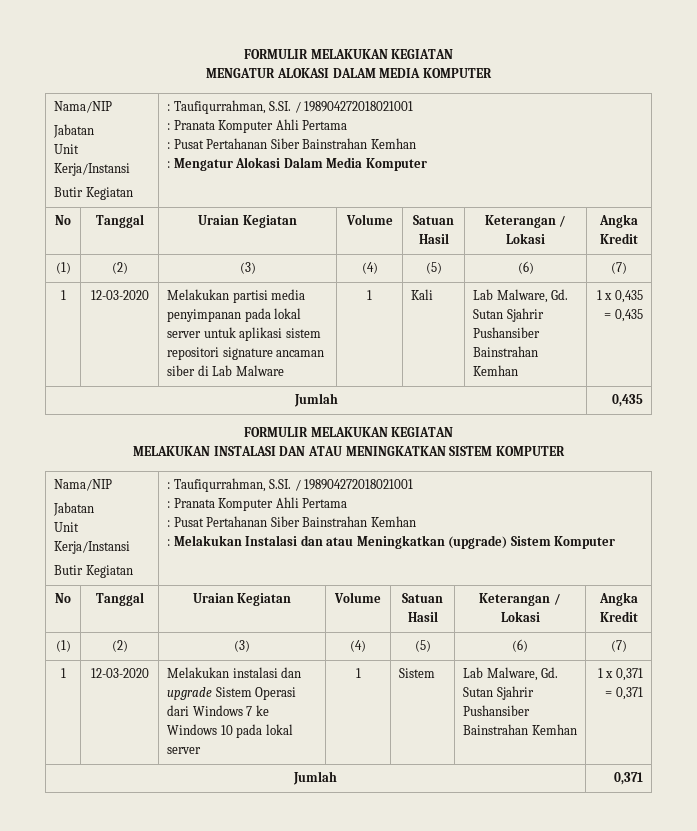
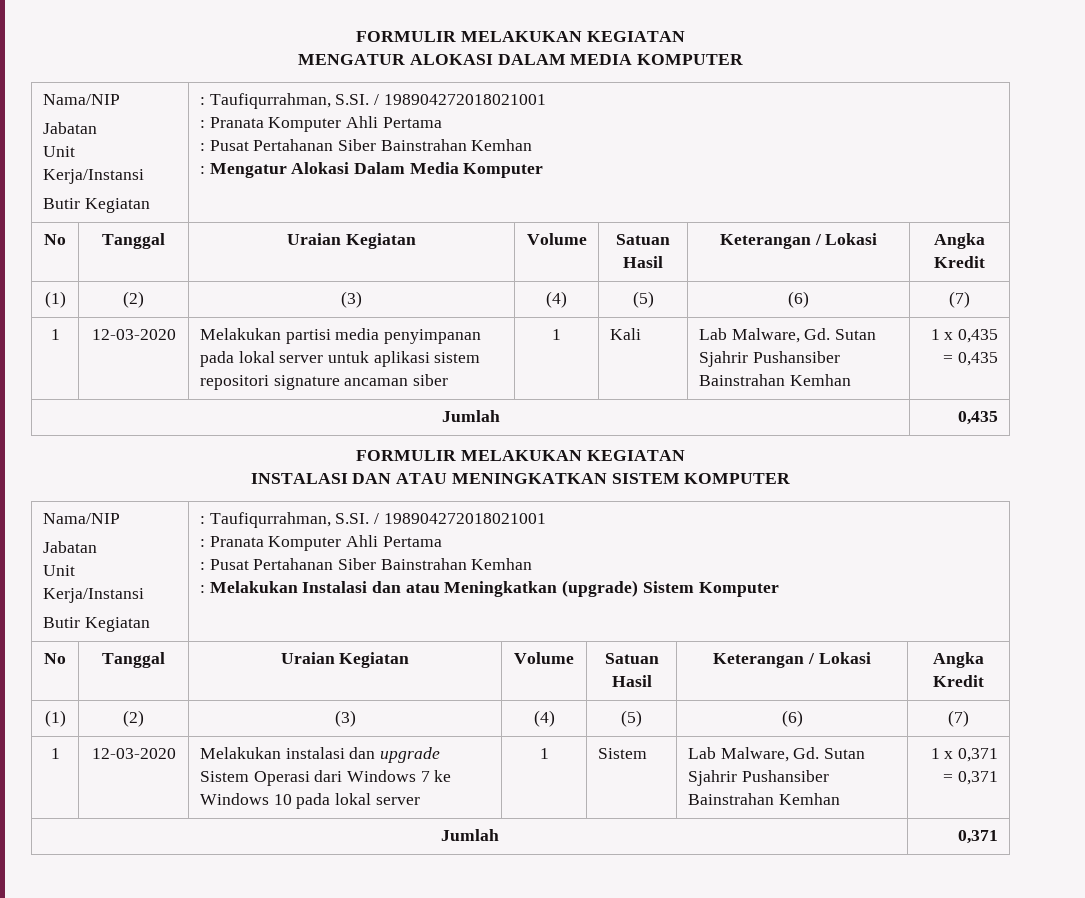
- 1 | 12-03-2020 | Melakukan partisi media penyimpanan pada lokal server untuk aplikasi sistem repositori signature ancaman siber di Lab Malware | 1 | Kali | Lab Malware, Gd. Sutan Sjahrir Pushansiber Bainstrahan Kemhan | 1 x 0,435 = 0,435
+ 1 | 12-03-2020 | Melakukan partisi media penyimpanan pada lokal server untuk aplikasi sistem repositori signature ancaman siber | 1 | Kali | Lab Malware, Gd. Sutan Sjahrir Pushansiber Bainstrahan Kemhan | 1 x 0,435 = 0,435
- MELAKUKAN INSTALASI DAN ATAU MENINGKATKAN SISTEM KOMPUTER
+ INSTALASI DAN ATAU MENINGKATKAN SISTEM KOMPUTER

